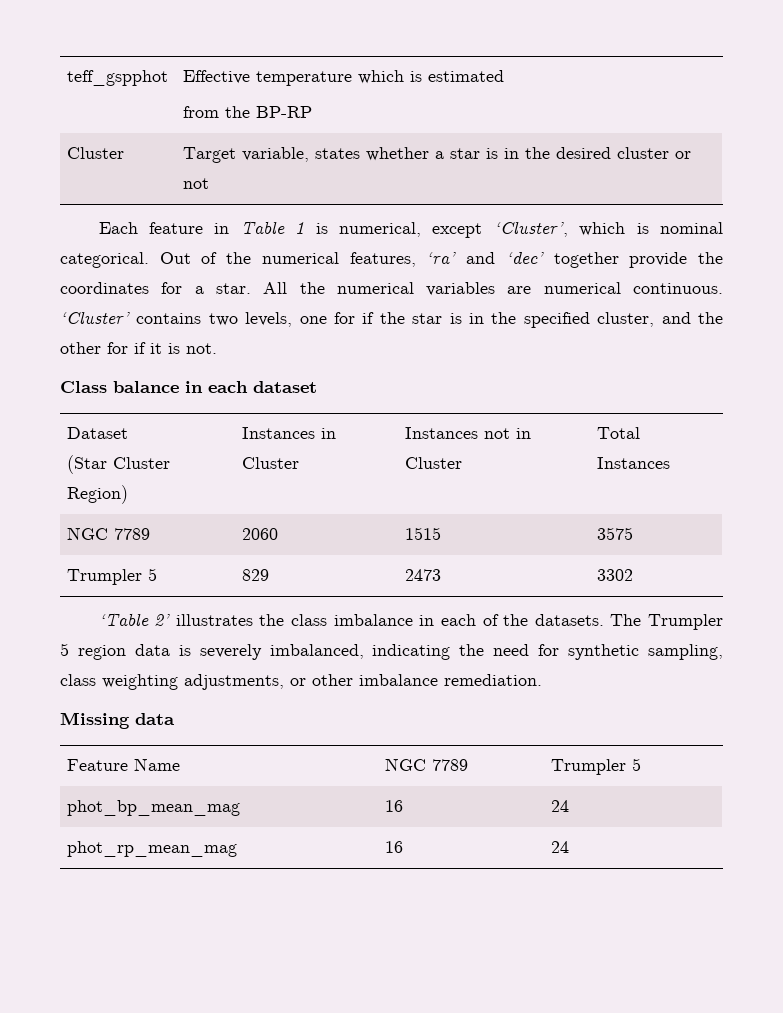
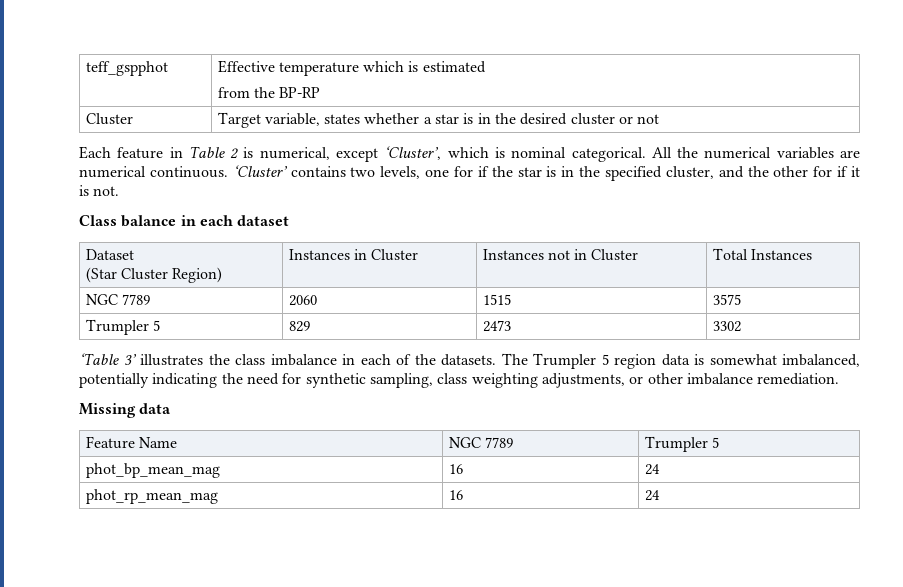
- Each feature in Table 1 is numerical, except ‘Cluster’, which is nominal categorical.
+ Each feature in Table 2 is numerical, except ‘Cluster’, which is nominal categorical.
- Out of the numerical features, ‘ra’ and ‘dec’ together provide the coordinates for a star.
- ‘Table 2’ illustrates the class imbalance in each of the datasets.
+ ‘Table 3’ illustrates the class imbalance in each of the datasets.
- The Trumpler 5 region data is severely imbalanced, indicating the need for synthetic sampling, class weighting adjustments, or other imbalance remediation.
+ The Trumpler 5 region data is somewhat imbalanced, potentially indicating the need for synthetic sampling, class weighting adjustments, or other imbalance remediation.

